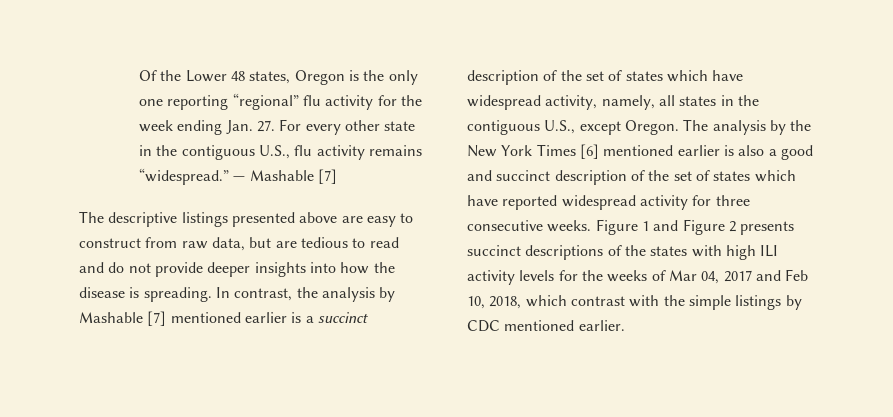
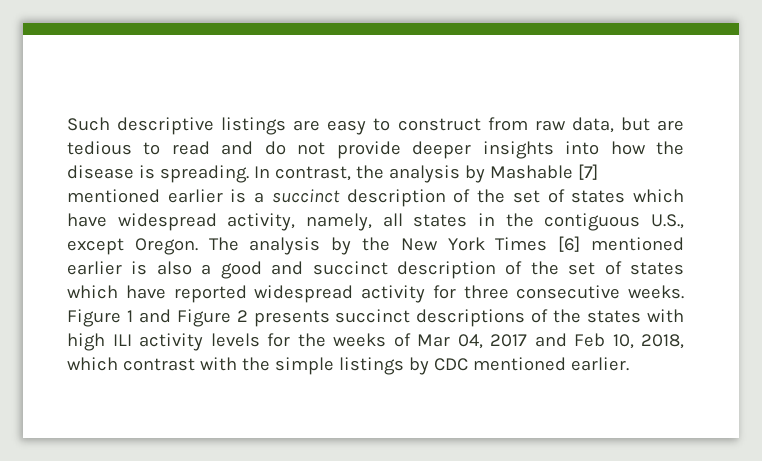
- Of the Lower 48 states, Oregon is the only one reporting “regional” flu activity for the week ending Jan. 27. For every other state in the contiguous U.S., flu activity remains “widespread.” — Mashable [7]
- The descriptive listings presented above are easy to construct from raw data, but are tedious to read and do not provide deeper insights into how the disease is spreading.
+ Such descriptive listings are easy to construct from raw data, but are tedious to read and do not provide deeper insights into how the disease is spreading.

